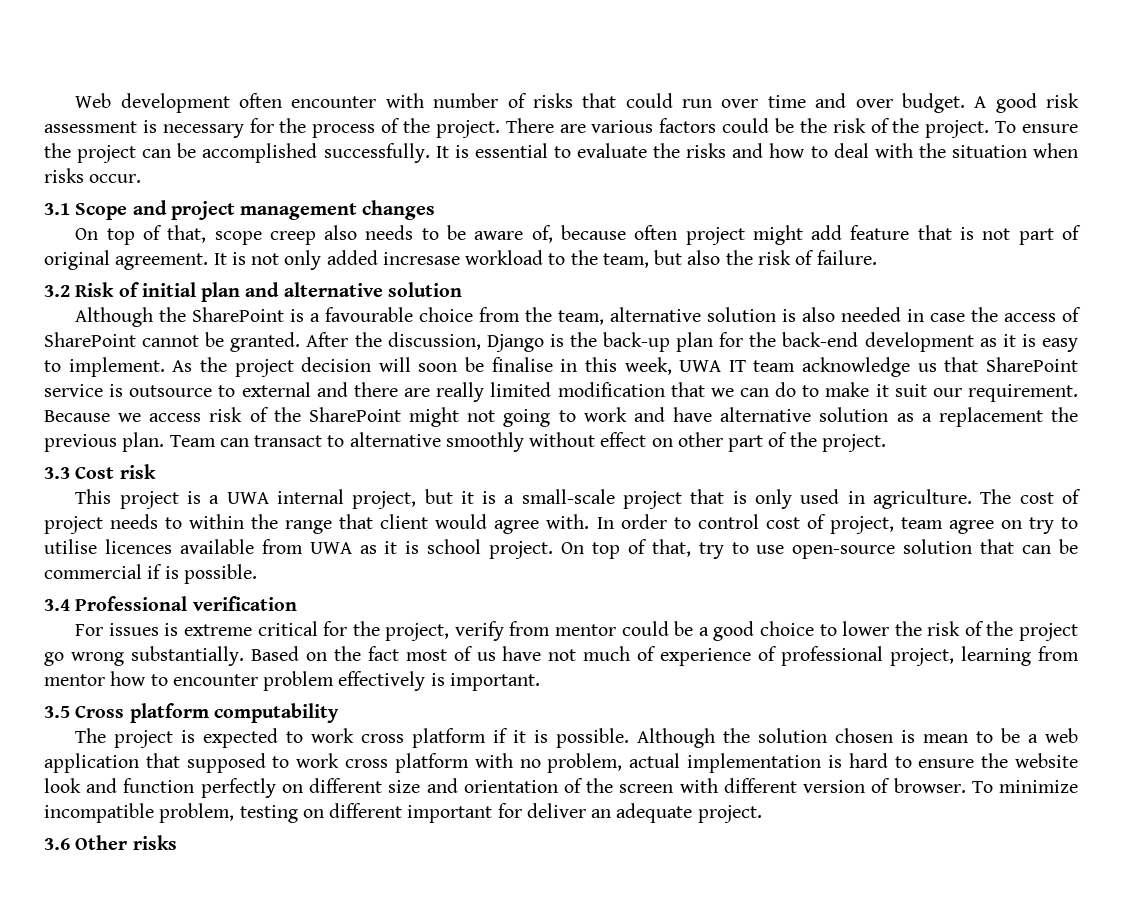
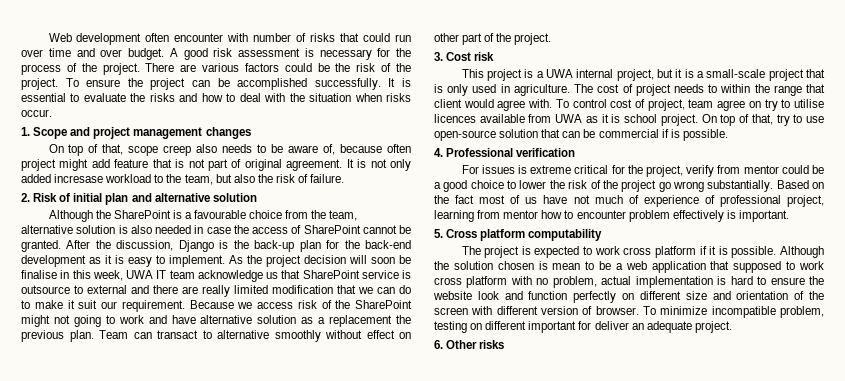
- 3.1 Scope and project management changes
+ 1. Scope and project management changes
- 3.2 Risk of initial plan and alternative solution
+ 2. Risk of initial plan and alternative solution
- 3.3 Cost risk
+ 3. Cost risk
- In order to control cost of project, team agree on try to utilise licences available from UWA as it is school project.
+ To control cost of project, team agree on try to utilise licences available from UWA as it is school project.
- 3.4 Professional verification
+ 4. Professional verification
- 3.5 Cross platform computability
+ 5. Cross platform computability
- 3.6 Other risks
+ 6. Other risks

